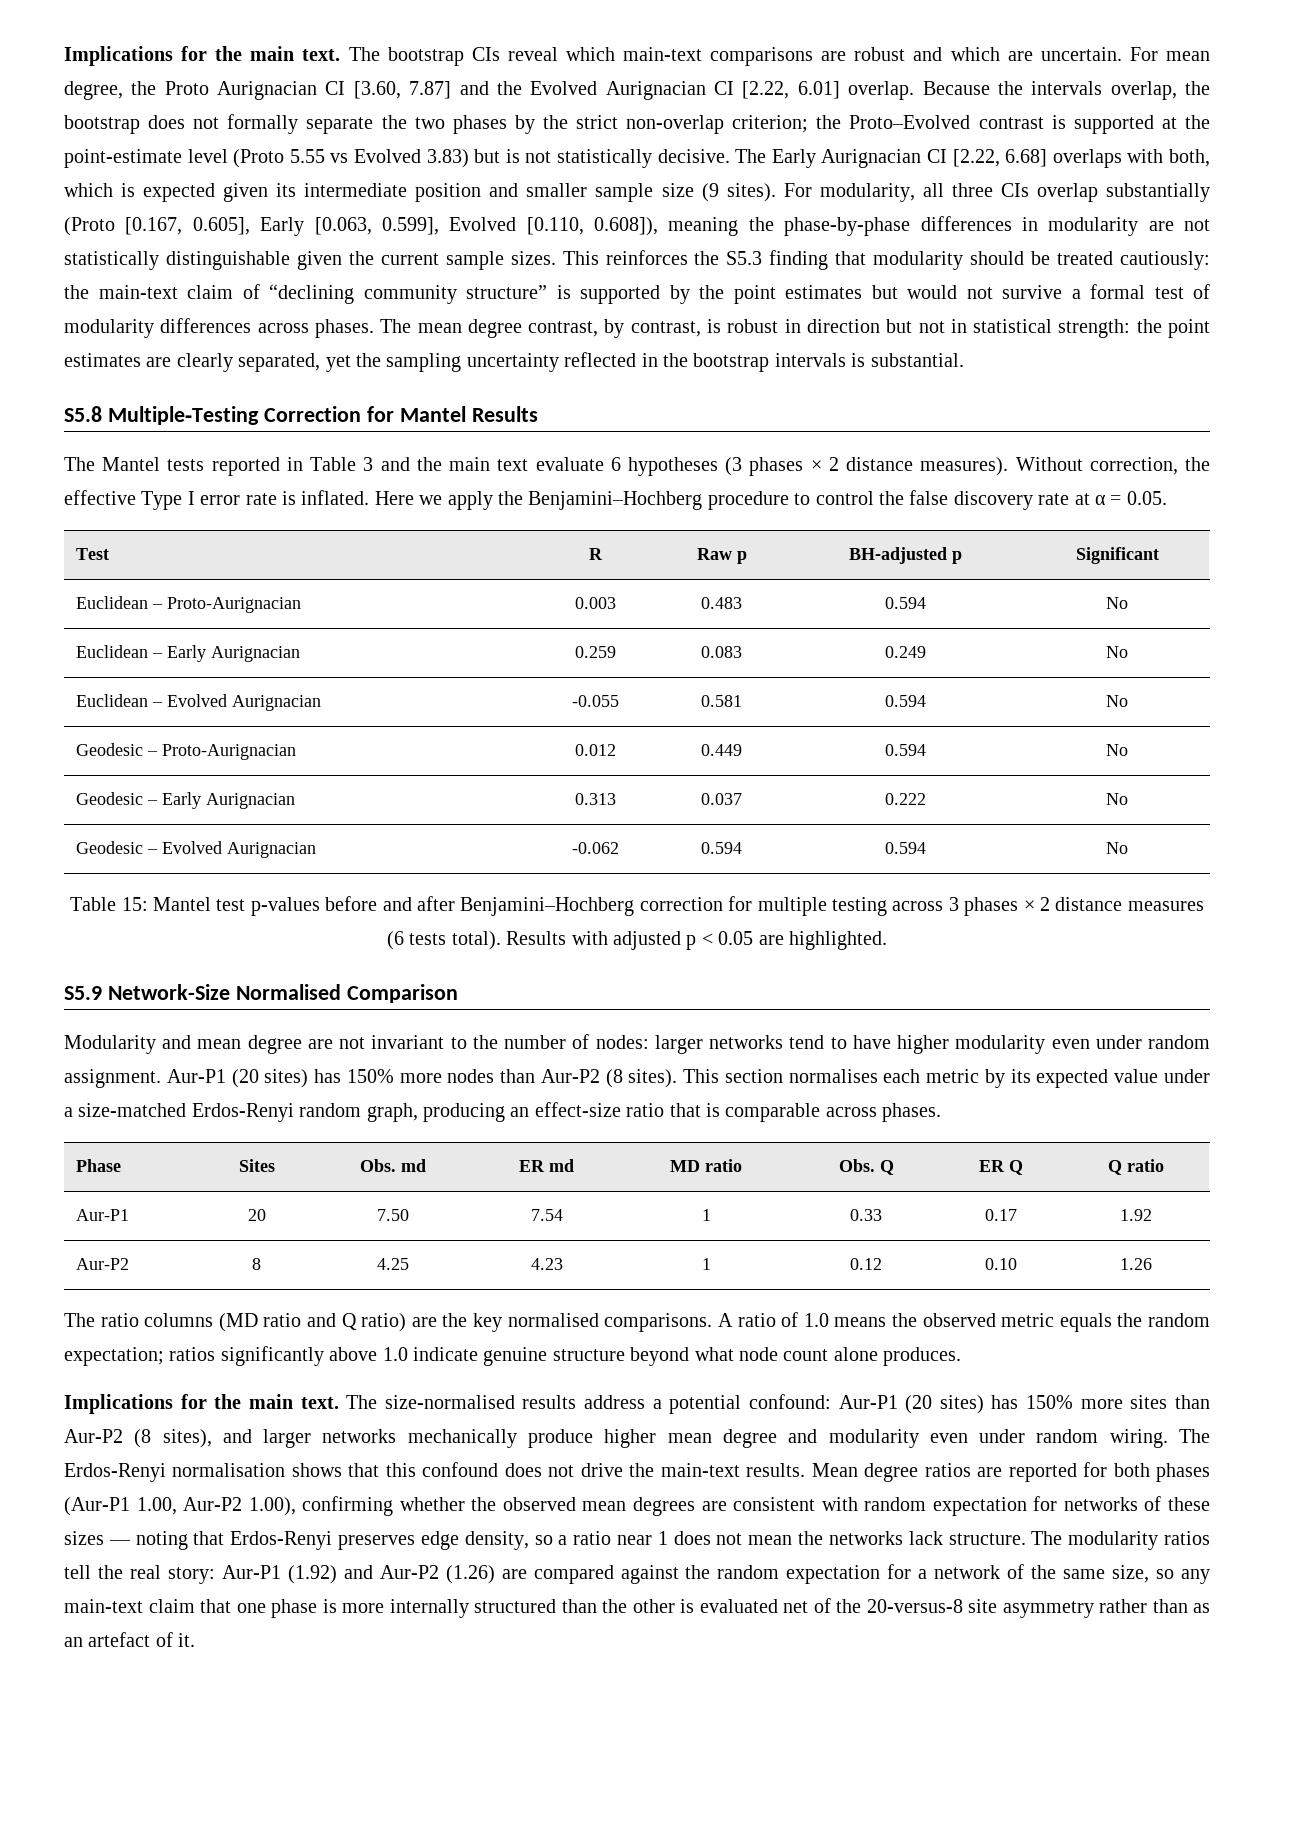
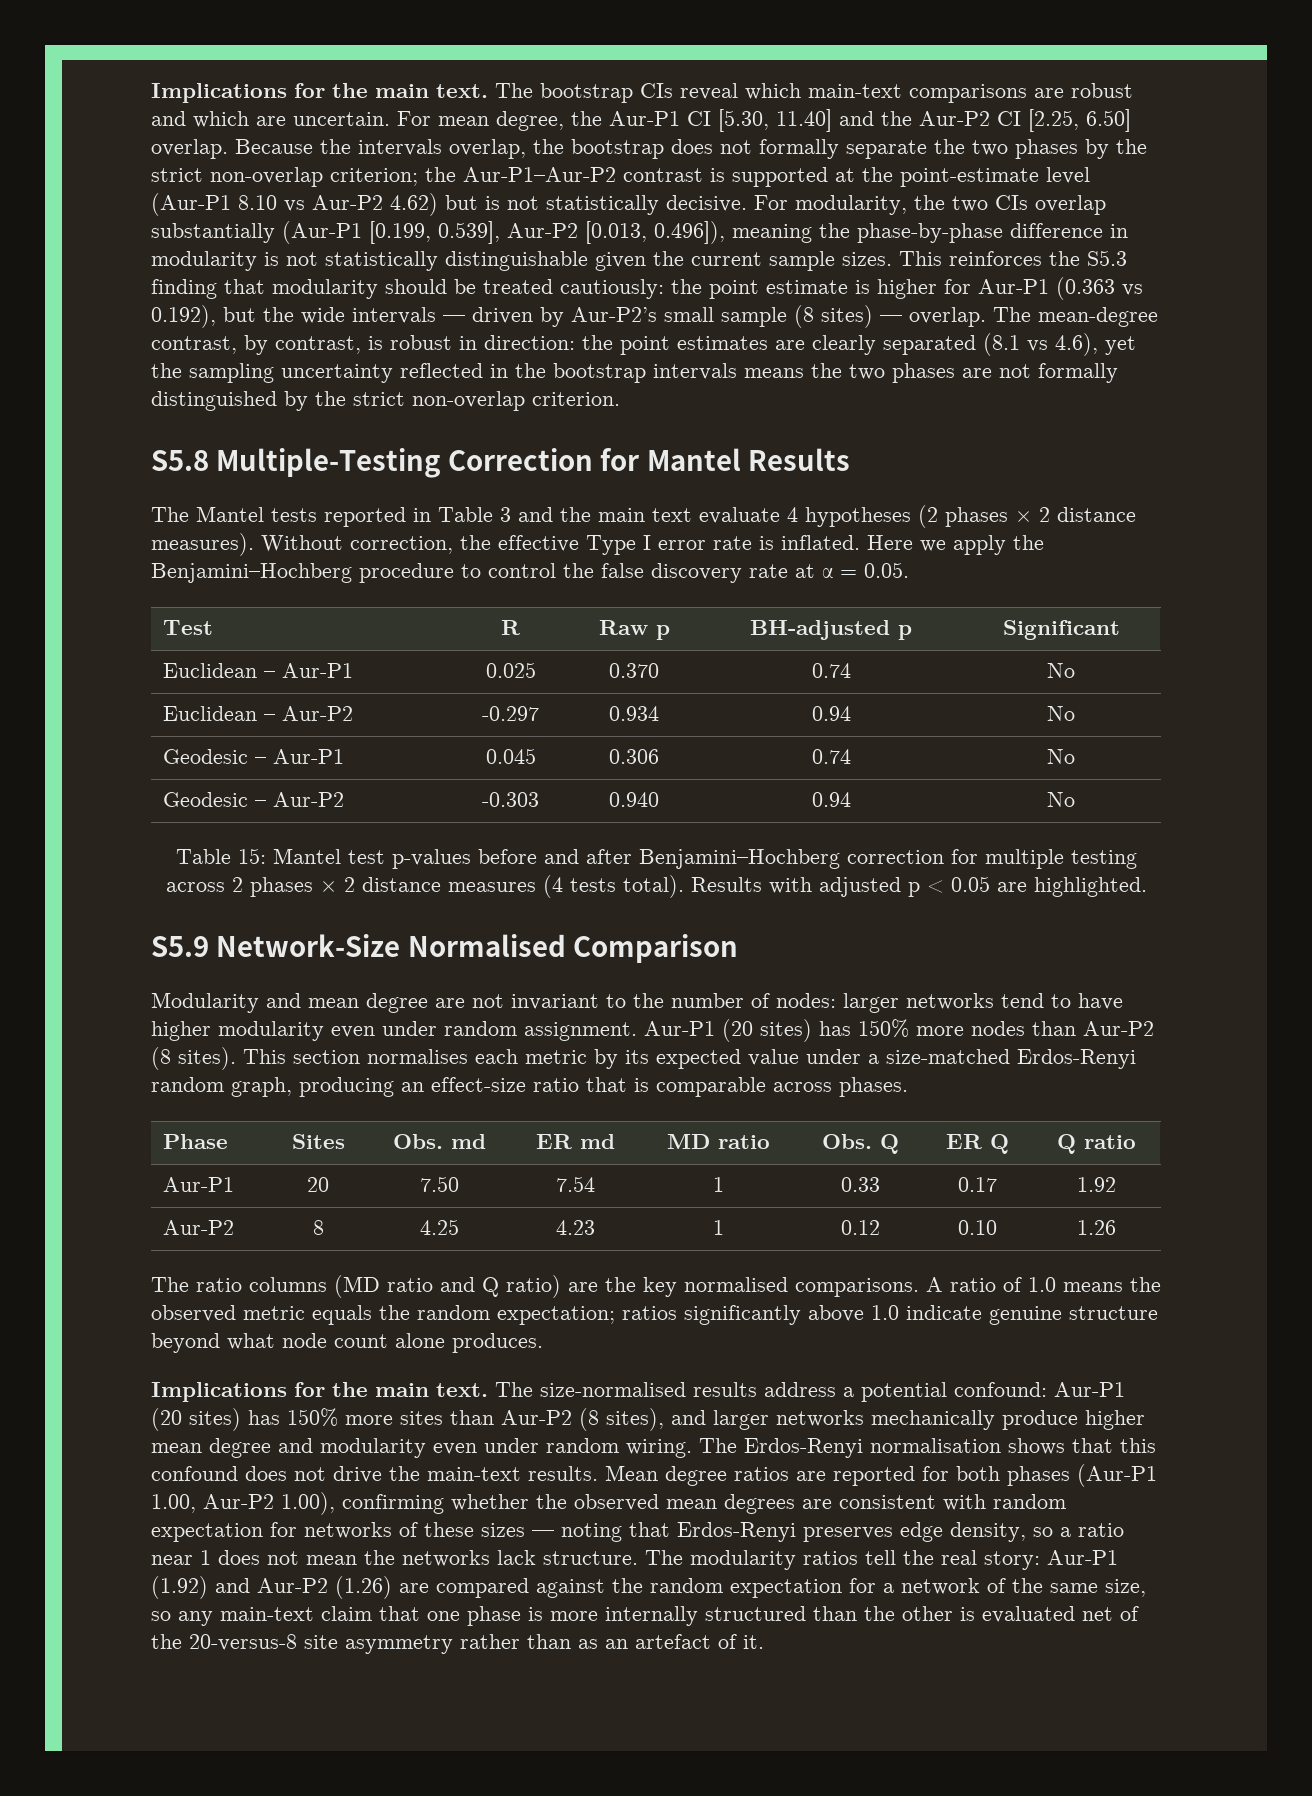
- For mean degree, the Proto Aurignacian CI [3.60, 7.87] and the Evolved Aurignacian CI [2.22, 6.01] overlap.
+ For mean degree, the Aur-P1 CI [5.30, 11.40] and the Aur-P2 CI [2.25, 6.50] overlap.
- Because the intervals overlap, the bootstrap does not formally separate the two phases by the strict non-overlap criterion; the Proto–Evolved contrast is supported at the point-estimate level (Proto 5.55 vs Evolved 3.83) but is not statistically decisive.
+ Because the intervals overlap, the bootstrap does not formally separate the two phases by the strict non-overlap criterion; the Aur-P1–Aur-P2 contrast is supported at the point-estimate level (Aur-P1 8.10 vs Aur-P2 4.62) but is not statistically decisive.
- The Early Aurignacian CI [2.22, 6.68] overlaps with both, which is expected given its intermediate position and smaller sample size (9 sites). For modularity, all three CIs overlap substantially (Proto [0.167, 0.605], Early [0.063, 0.599], Evolved [0.110, 0.608]), meaning the phase-by-phase differences in modularity are not statistically distinguishable given the current sample sizes.
+ For modularity, the two CIs overlap substantially (Aur-P1 [0.199, 0.539], Aur-P2 [0.013, 0.496]), meaning the phase-by-phase difference in modularity is not statistically distinguishable given the current sample sizes.
- This reinforces the S5.3 finding that modularity should be treated cautiously: the main-text claim of “declining community structure” is supported by the point estimates but would not survive a formal test of modularity differences across phases. The mean degree contrast, by contrast, is robust in direction but not in statistical strength: the point estimates are clearly separated, yet the sampling uncertainty reflected in the bootstrap intervals is substantial.
+ This reinforces the S5.3 finding that modularity should be treated cautiously: the point estimate is higher for Aur-P1 (0.363 vs 0.192), but the wide intervals — driven by Aur-P2’s small sample (8 sites) — overlap. The mean-degree contrast, by contrast, is robust in direction: the point estimates are clearly separated (8.1 vs 4.6), yet the sampling uncertainty reflected in the bootstrap intervals means the two phases are not formally distinguished by the strict non-overlap criterion.
- The Mantel tests reported in Table 3 and the main text evaluate 6 hypotheses (3 phases × 2 distance measures).
+ The Mantel tests reported in Table 3 and the main text evaluate 4 hypotheses (2 phases × 2 distance measures).
- Euclidean – Proto-Aurignacian | 0.003 | 0.483 | 0.594 | No
- Euclidean – Early Aurignacian | 0.259 | 0.083 | 0.249 | No
- Euclidean – Evolved Aurignacian | -0.055 | 0.581 | 0.594 | No
- Geodesic – Proto-Aurignacian | 0.012 | 0.449 | 0.594 | No
- Geodesic – Early Aurignacian | 0.313 | 0.037 | 0.222 | No
- Geodesic – Evolved Aurignacian | -0.062 | 0.594 | 0.594 | No
+ Euclidean – Aur-P1 | 0.025 | 0.370 | 0.74 | No
+ Euclidean – Aur-P2 | -0.297 | 0.934 | 0.94 | No
+ Geodesic – Aur-P1 | 0.045 | 0.306 | 0.74 | No
+ Geodesic – Aur-P2 | -0.303 | 0.940 | 0.94 | No
- Table 15: Mantel test p-values before and after Benjamini–Hochberg correction for multiple testing across 3 phases × 2 distance measures (6 tests total).
+ Table 15: Mantel test p-values before and after Benjamini–Hochberg correction for multiple testing across 2 phases × 2 distance measures (4 tests total).

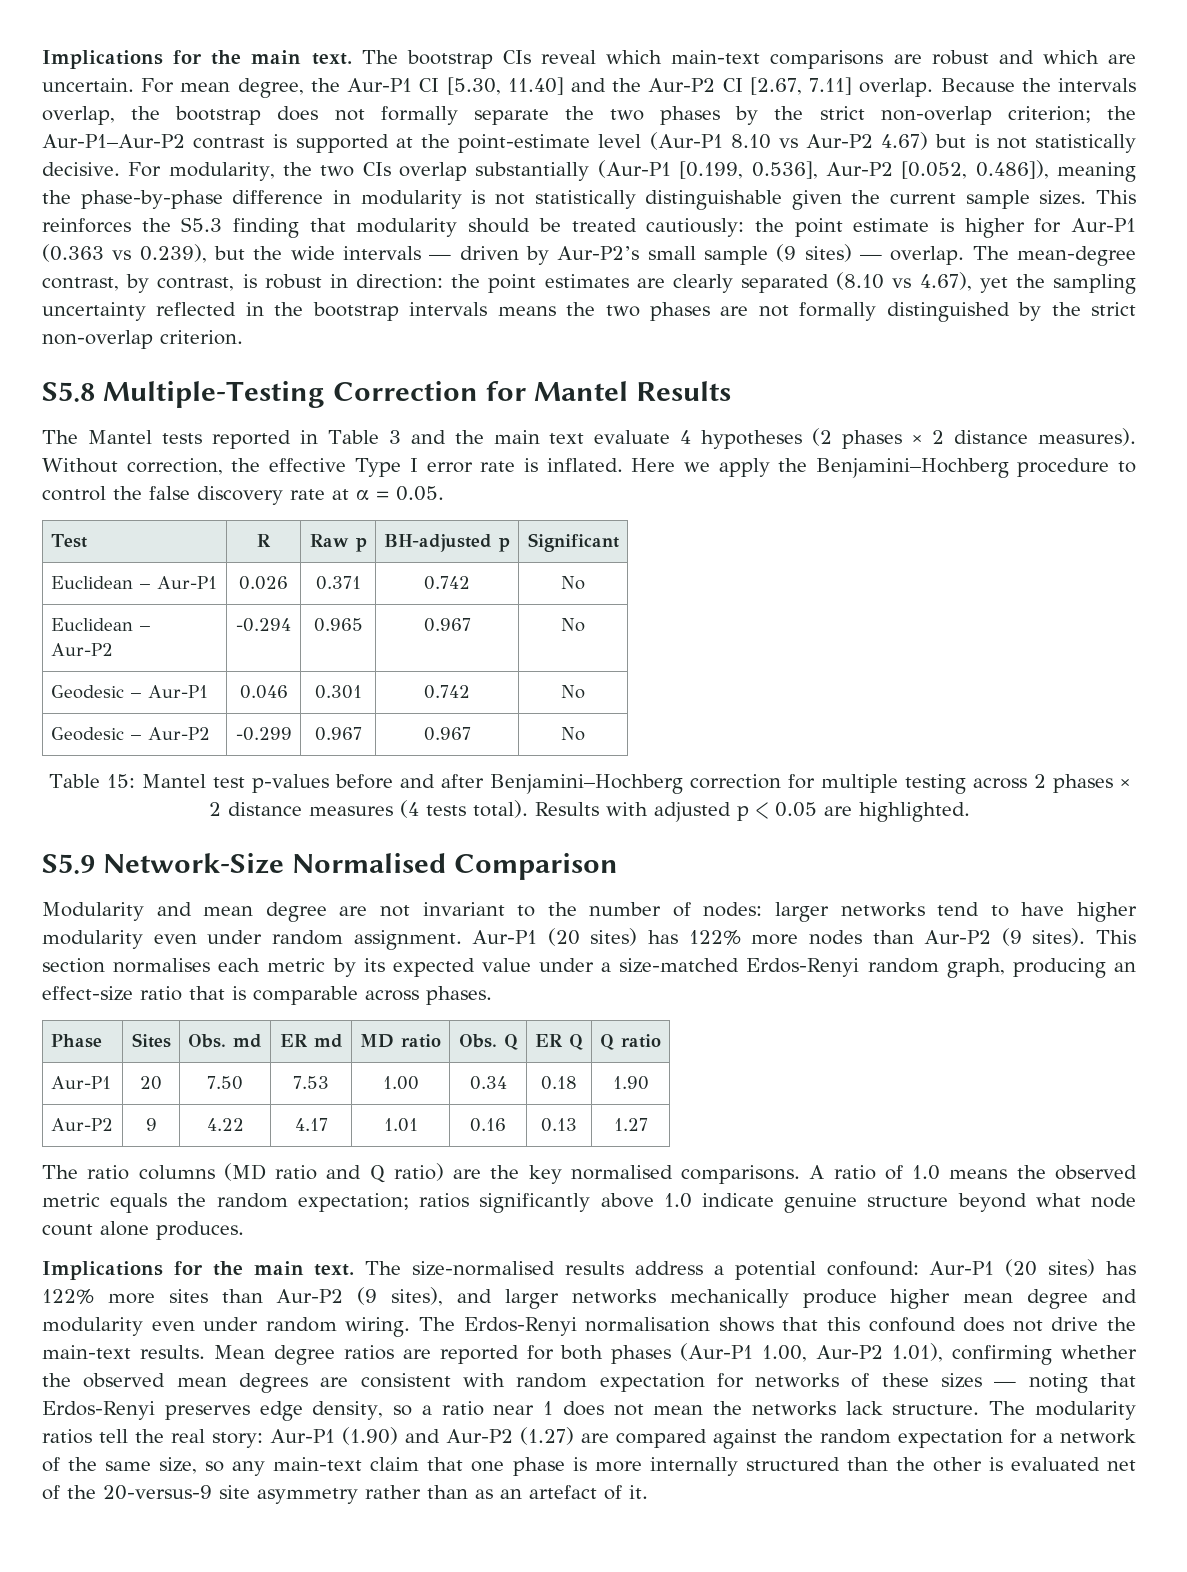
- For mean degree, the Aur-P1 CI [5.30, 11.40] and the Aur-P2 CI [2.25, 6.50] overlap.
+ For mean degree, the Aur-P1 CI [5.30, 11.40] and the Aur-P2 CI [2.67, 7.11] overlap.
- Because the intervals overlap, the bootstrap does not formally separate the two phases by the strict non-overlap criterion; the Aur-P1–Aur-P2 contrast is supported at the point-estimate level (Aur-P1 8.10 vs Aur-P2 4.62) but is not statistically decisive.
+ Because the intervals overlap, the bootstrap does not formally separate the two phases by the strict non-overlap criterion; the Aur-P1–Aur-P2 contrast is supported at the point-estimate level (Aur-P1 8.10 vs Aur-P2 4.67) but is not statistically decisive.
- For modularity, the two CIs overlap substantially (Aur-P1 [0.199, 0.539], Aur-P2 [0.013, 0.496]), meaning the phase-by-phase difference in modularity is not statistically distinguishable given the current sample sizes.
+ For modularity, the two CIs overlap substantially (Aur-P1 [0.199, 0.536], Aur-P2 [0.052, 0.486]), meaning the phase-by-phase difference in modularity is not statistically distinguishable given the current sample sizes.
- This reinforces the S5.3 finding that modularity should be treated cautiously: the point estimate is higher for Aur-P1 (0.363 vs 0.192), but the wide intervals — driven by Aur-P2’s small sample (8 sites) — overlap.
+ This reinforces the S5.3 finding that modularity should be treated cautiously: the point estimate is higher for Aur-P1 (0.363 vs 0.239), but the wide intervals — driven by Aur-P2’s small sample (9 sites) — overlap.
- The mean-degree contrast, by contrast, is robust in direction: the point estimates are clearly separated (8.1 vs 4.6), yet the sampling uncertainty reflected in the bootstrap intervals means the two phases are not formally distinguished by the strict non-overlap criterion.
+ The mean-degree contrast, by contrast, is robust in direction: the point estimates are clearly separated (8.10 vs 4.67), yet the sampling uncertainty reflected in the bootstrap intervals means the two phases are not formally distinguished by the strict non-overlap criterion.
- Euclidean – Aur-P1 | 0.025 | 0.370 | 0.74 | No
+ Euclidean – Aur-P1 | 0.026 | 0.371 | 0.742 | No
- Euclidean – Aur-P2 | -0.297 | 0.934 | 0.94 | No
+ Euclidean – Aur-P2 | -0.294 | 0.965 | 0.967 | No
- Geodesic – Aur-P1 | 0.045 | 0.306 | 0.74 | No
+ Geodesic – Aur-P1 | 0.046 | 0.301 | 0.742 | No
- Geodesic – Aur-P2 | -0.303 | 0.940 | 0.94 | No
+ Geodesic – Aur-P2 | -0.299 | 0.967 | 0.967 | No
- Aur-P1 (20 sites) has 150% more nodes than Aur-P2 (8 sites).
+ Aur-P1 (20 sites) has 122% more nodes than Aur-P2 (9 sites).
- Aur-P1 | 20 | 7.50 | 7.54 | 1 | 0.33 | 0.17 | 1.92
- Aur-P2 | 8 | 4.25 | 4.23 | 1 | 0.12 | 0.10 | 1.26
+ Aur-P1 | 20 | 7.50 | 7.53 | 1.00 | 0.34 | 0.18 | 1.90
+ Aur-P2 | 9 | 4.22 | 4.17 | 1.01 | 0.16 | 0.13 | 1.27
- The size-normalised results address a potential confound: Aur-P1 (20 sites) has 150% more sites than Aur-P2 (8 sites), and larger networks mechanically produce higher mean degree and modularity even under random wiring.
+ The size-normalised results address a potential confound: Aur-P1 (20 sites) has 122% more sites than Aur-P2 (9 sites), and larger networks mechanically produce higher mean degree and modularity even under random wiring.
- Mean degree ratios are reported for both phases (Aur-P1 1.00, Aur-P2 1.00), confirming whether the observed mean degrees are consistent with random expectation for networks of these sizes — noting that Erdos-Renyi preserves edge density, so a ratio near 1 does not mean the networks lack structure.
+ Mean degree ratios are reported for both phases (Aur-P1 1.00, Aur-P2 1.01), confirming whether the observed mean degrees are consistent with random expectation for networks of these sizes — noting that Erdos-Renyi preserves edge density, so a ratio near 1 does not mean the networks lack structure.
- The modularity ratios tell the real story: Aur-P1 (1.92) and Aur-P2 (1.26) are compared against the random expectation for a network of the same size, so any main-text claim that one phase is more internally structured than the other is evaluated net of the 20-versus-8 site asymmetry rather than as an artefact of it.
+ The modularity ratios tell the real story: Aur-P1 (1.90) and Aur-P2 (1.27) are compared against the random expectation for a network of the same size, so any main-text claim that one phase is more internally structured than the other is evaluated net of the 20-versus-9 site asymmetry rather than as an artefact of it.

